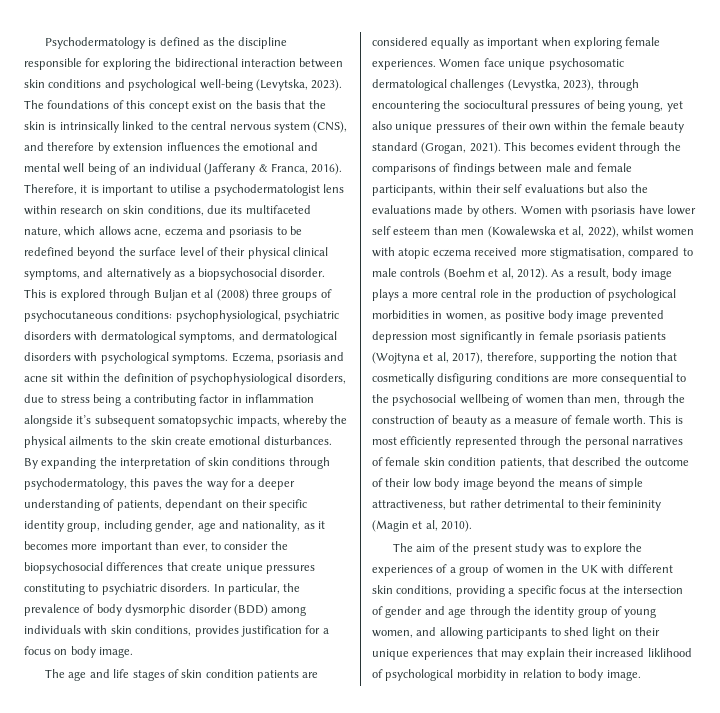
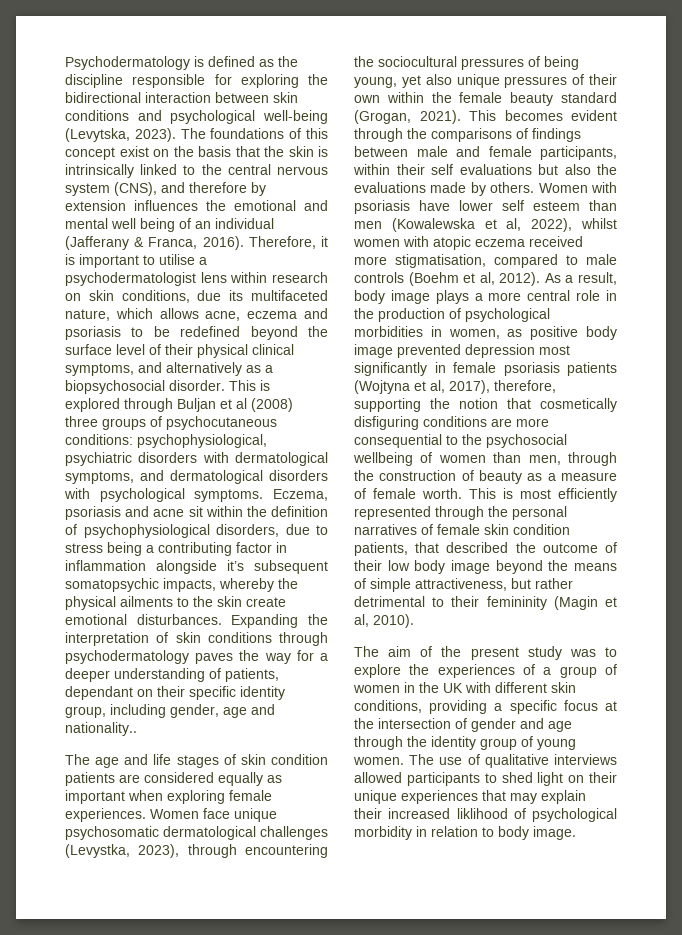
- By expanding the interpretation of skin conditions through psychodermatology, this paves the way for a deeper understanding of patients, dependant on their specific identity group, including gender, age and nationality, as it becomes more important than ever, to consider the biopsychosocial differences that create unique pressures constituting to psychiatric disorders. In particular, the prevalence of body dysmorphic disorder (BDD) among individuals with skin conditions, provides justification for a focus on body image.
+ Expanding the interpretation of skin conditions through psychodermatology paves the way for a deeper understanding of patients, dependant on their specific identity group, including gender, age and nationality..
- The aim of the present study was to explore the experiences of a group of women in the UK with different skin conditions, providing a specific focus at the intersection of gender and age through the identity group of young women, and allowing participants to shed light on their unique experiences that may explain their increased liklihood of psychological morbidity in relation to body image.
+ The aim of the present study was to explore the experiences of a group of women in the UK with different skin conditions, providing a specific focus at the intersection of gender and age through the identity group of young women. The use of qualitative interviews allowed participants to shed light on their unique experiences that may explain their increased liklihood of psychological morbidity in relation to body image.

